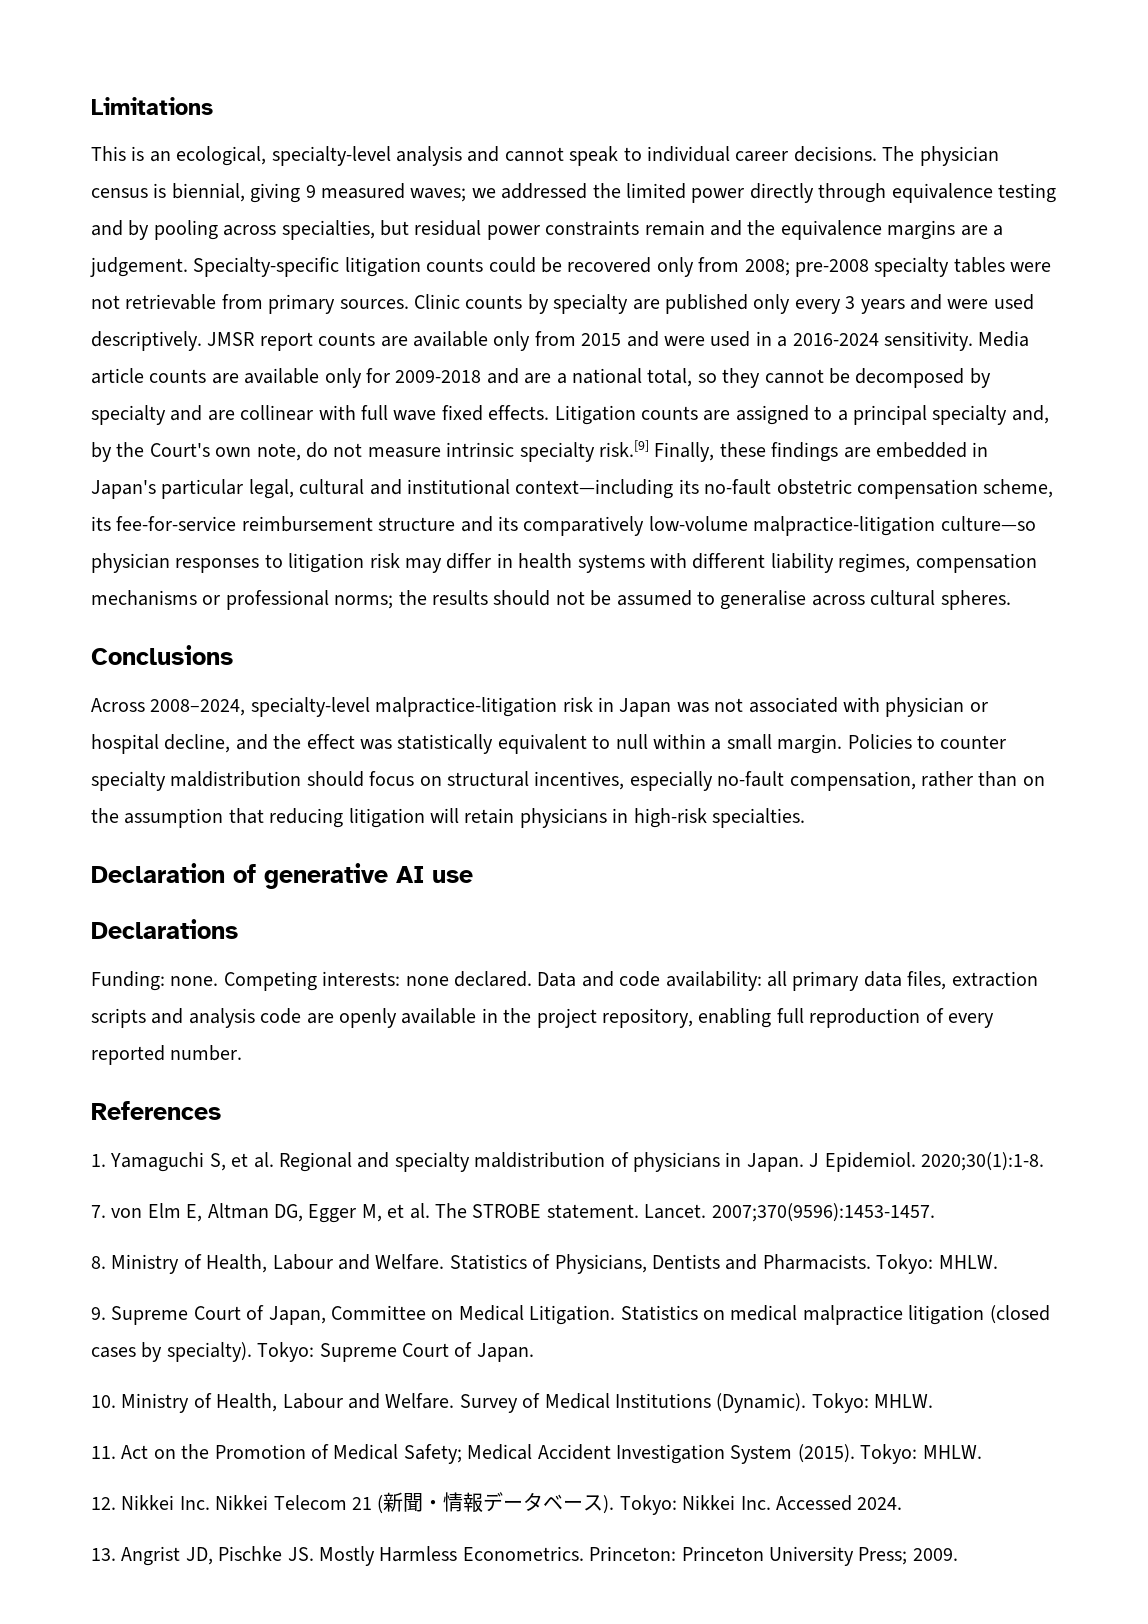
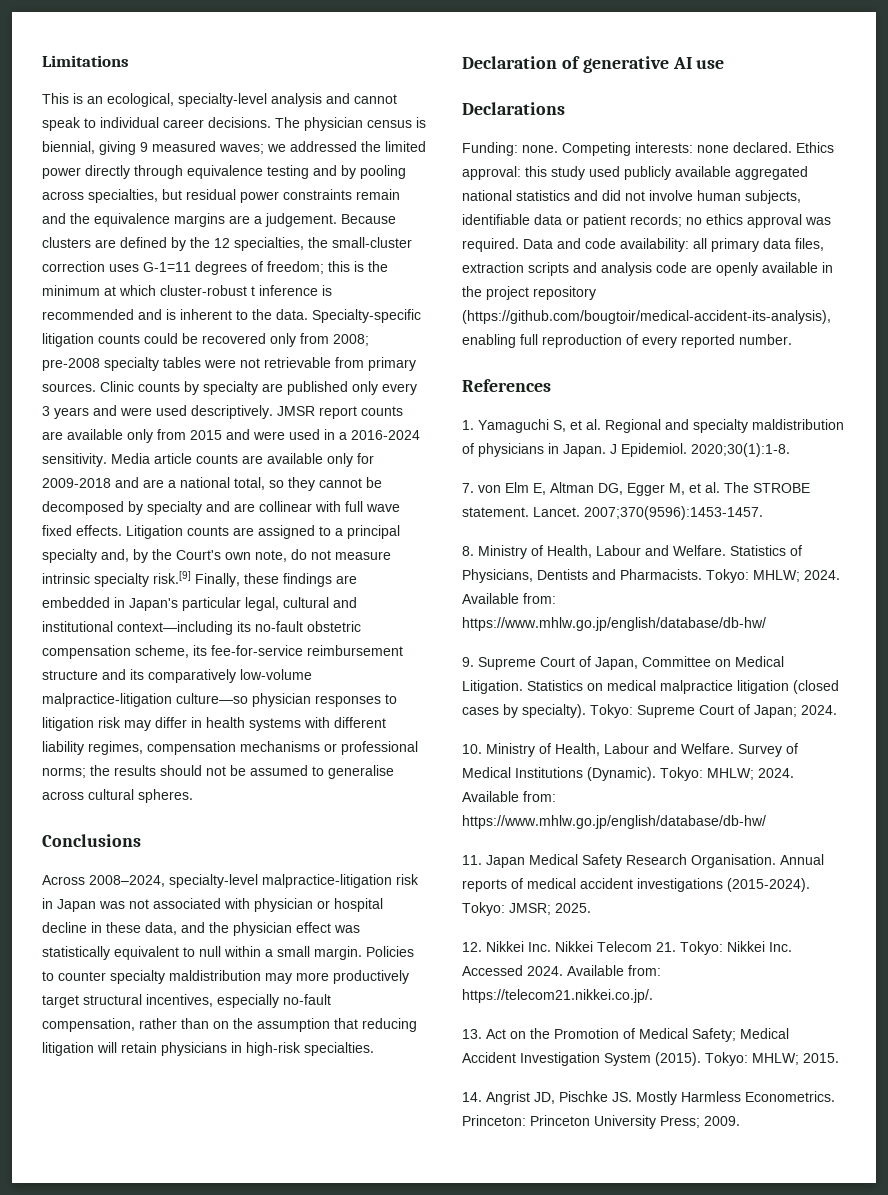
+ Because clusters are defined by the 12 specialties, the small-cluster correction uses G-1=11 degrees of freedom; this is the minimum at which cluster-robust t inference is recommended and is inherent to the data.
- Across 2008–2024, specialty-level malpractice-litigation risk in Japan was not associated with physician or hospital decline, and the effect was statistically equivalent to null within a small margin.
+ Across 2008–2024, specialty-level malpractice-litigation risk in Japan was not associated with physician or hospital decline in these data, and the physician effect was statistically equivalent to null within a small margin.
- Policies to counter specialty maldistribution should focus on structural incentives, especially no-fault compensation, rather than on the assumption that reducing litigation will retain physicians in high-risk specialties.
+ Policies to counter specialty maldistribution may more productively target structural incentives, especially no-fault compensation, rather than on the assumption that reducing litigation will retain physicians in high-risk specialties.
+ Ethics approval: this study used publicly available aggregated national statistics and did not involve human subjects, identifiable data or patient records; no ethics approval was required.
- Data and code availability: all primary data files, extraction scripts and analysis code are openly available in the project repository, enabling full reproduction of every reported number.
+ Data and code availability: all primary data files, extraction scripts and analysis code are openly available in the project repository (https://github.com/bougtoir/medical-accident-its-analysis), enabling full reproduction of every reported number.
- Statistics of Physicians, Dentists and Pharmacists. Tokyo: MHLW.
+ Statistics of Physicians, Dentists and Pharmacists. Tokyo: MHLW; 2024. Available from: https://www.mhlw.go.jp/english/database/db-hw/
- Tokyo: Supreme Court of Japan.
+ Tokyo: Supreme Court of Japan; 2024.
- Survey of Medical Institutions (Dynamic). Tokyo: MHLW.
- 11. Act on the Promotion of Medical Safety; Medical Accident Investigation System (2015). Tokyo: MHLW.
- 12. Nikkei Inc. Nikkei Telecom 21 (新聞・情報データベース). Tokyo: Nikkei Inc. Accessed 2024.
- 13. Angrist JD, Pischke JS. Mostly Harmless Econometrics.
+ Survey of Medical Institutions (Dynamic). Tokyo: MHLW; 2024. Available from: https://www.mhlw.go.jp/english/database/db-hw/
+ 11. Japan Medical Safety Research Organisation. Annual reports of medical accident investigations (2015-2024). Tokyo: JMSR; 2025.
+ 12. Nikkei Inc. Nikkei Telecom 21. Tokyo: Nikkei Inc. Accessed 2024. Available from: https://telecom21.nikkei.co.jp/.
+ 13. Act on the Promotion of Medical Safety; Medical Accident Investigation System (2015). Tokyo: MHLW; 2015.
+ 14. Angrist JD, Pischke JS. Mostly Harmless Econometrics.

